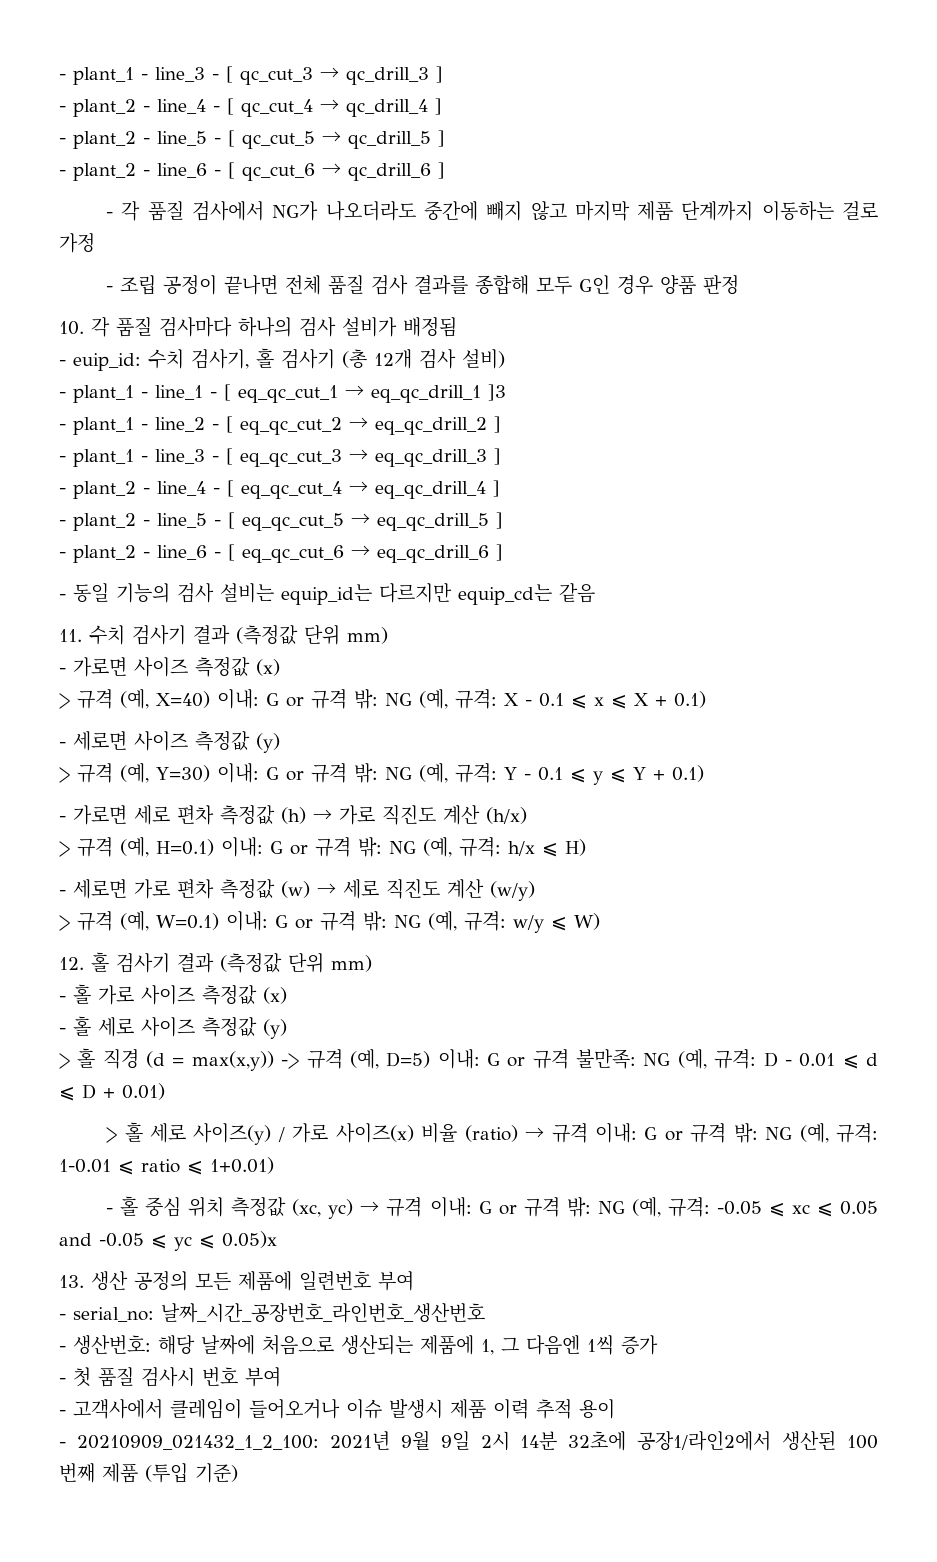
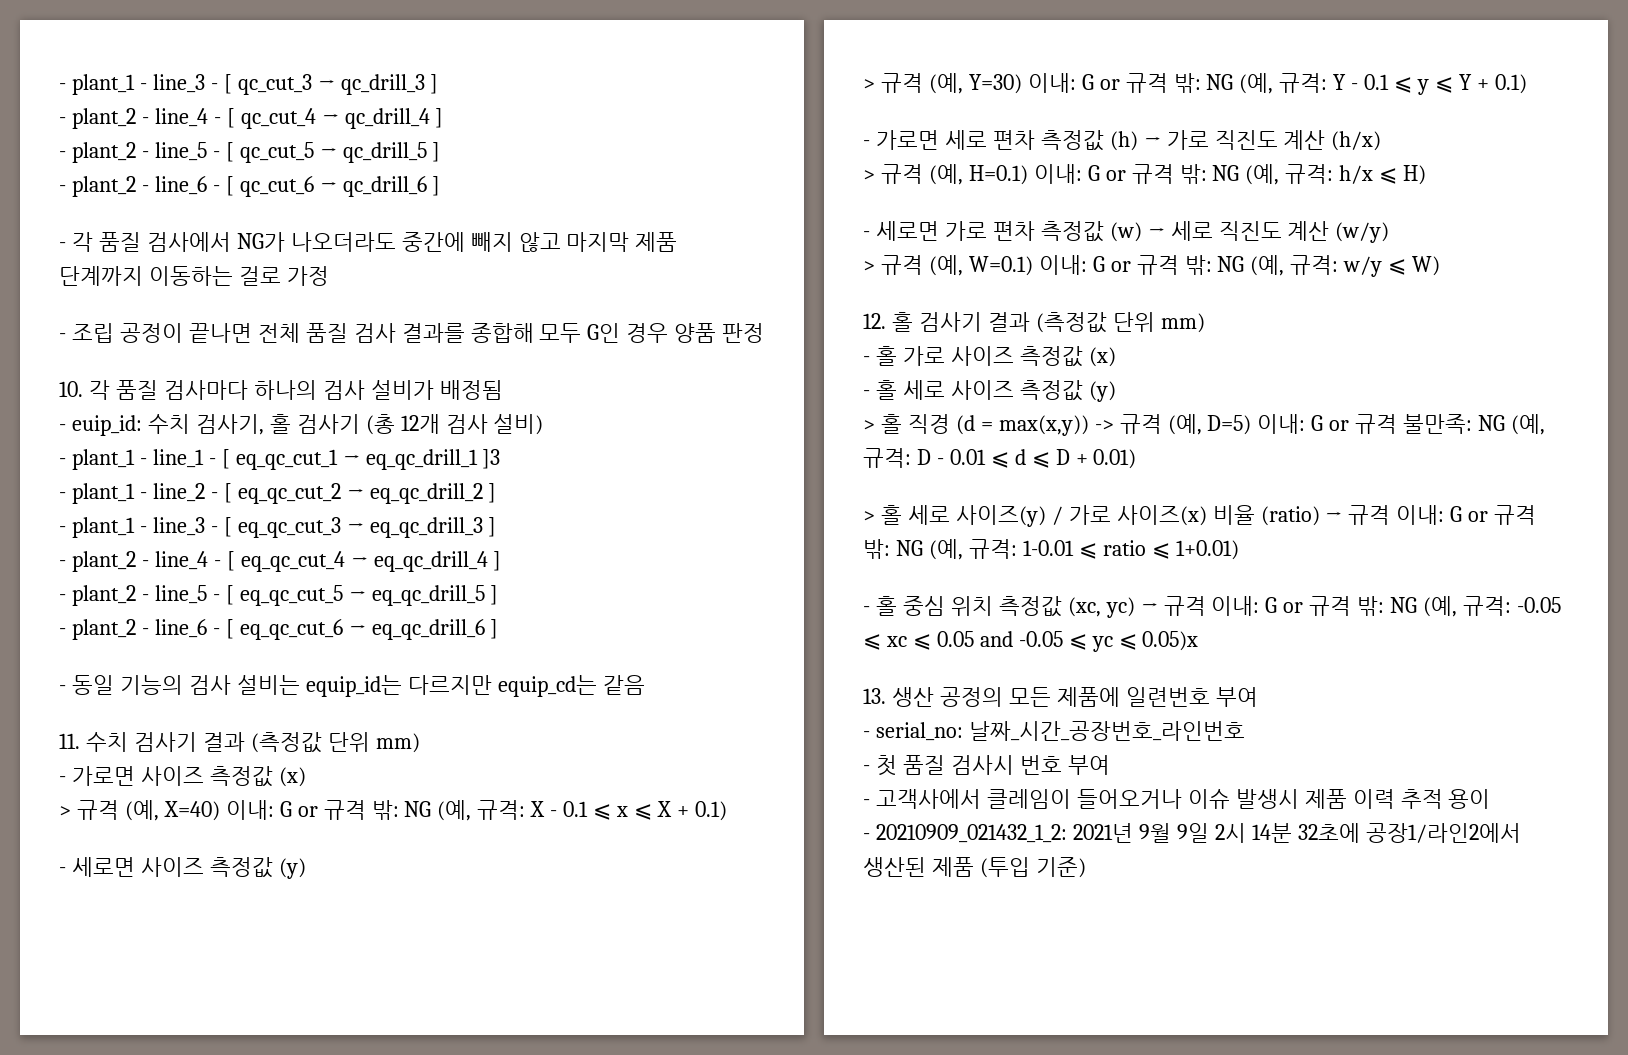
- - serial_no: 날짜_시간_공장번호_라인번호_생산번호
- - 생산번호: 해당 날짜에 처음으로 생산되는 제품에 1, 그 다음엔 1씩 증가
+ - serial_no: 날짜_시간_공장번호_라인번호
- - 20210909_021432_1_2_100: 2021년 9월 9일 2시 14분 32초에 공장1/라인2에서 생산된 100 번째 제품 (투입 기준)
+ - 20210909_021432_1_2: 2021년 9월 9일 2시 14분 32초에 공장1/라인2에서 생산된 제품 (투입 기준)

